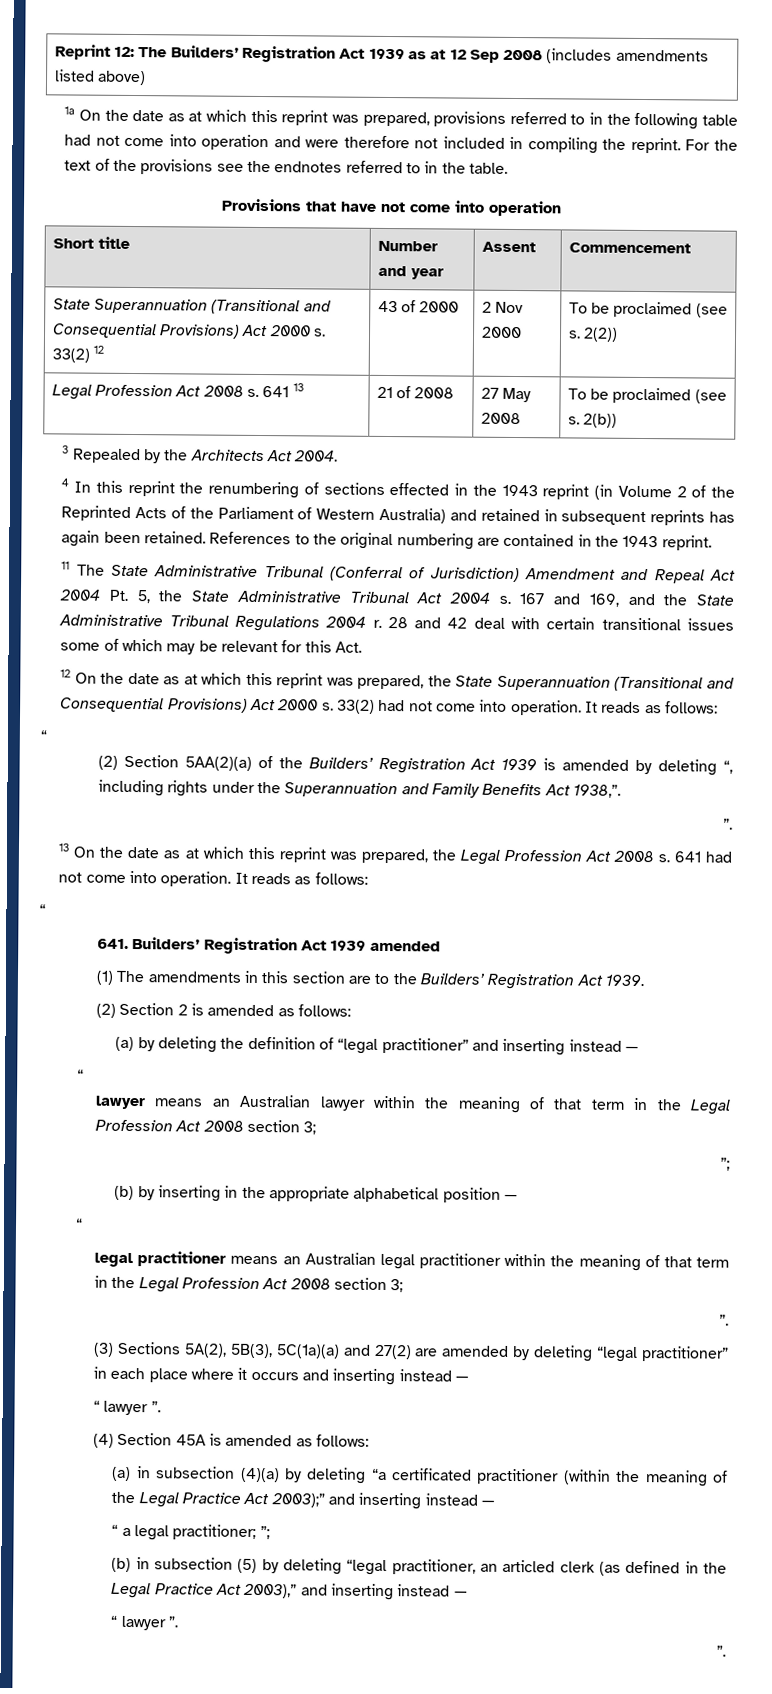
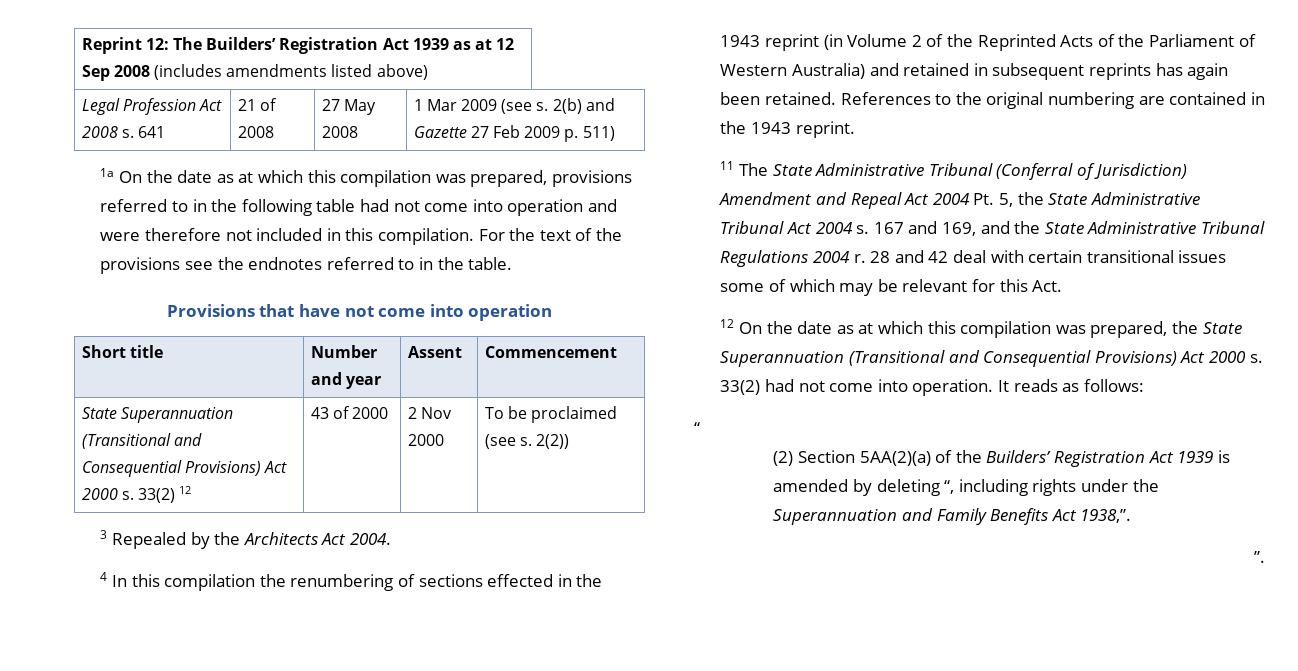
+ Legal Profession Act 2008 s. 641 | 21 of 2008 | 27 May 2008 | 1 Mar 2009 (see s. 2(b) and Gazette 27 Feb 2009 p. 511)
- 1a On the date as at which this reprint was prepared, provisions referred to in the following table had not come into operation and were therefore not included in compiling the reprint.
+ 1a On the date as at which this compilation was prepared, provisions referred to in the following table had not come into operation and were therefore not included in this compilation.
- Legal Profession Act 2008 s. 641 13 | 21 of 2008 | 27 May 2008 | To be proclaimed (see s. 2(b))
- 4 In this reprint the renumbering of sections effected in the 1943 reprint (in Volume 2 of the Reprinted Acts of the Parliament of Western Australia) and retained in subsequent reprints has again been retained.
+ 4 In this compilation the renumbering of sections effected in the 1943 reprint (in Volume 2 of the Reprinted Acts of the Parliament of Western Australia) and retained in subsequent reprints has again been retained.
- 12 On the date as at which this reprint was prepared, the State Superannuation (Transitional and Consequential Provisions) Act 2000 s.
+ 12 On the date as at which this compilation was prepared, the State Superannuation (Transitional and Consequential Provisions) Act 2000 s.
- 13 On the date as at which this reprint was prepared, the Legal Profession Act 2008 s. 641 had not come into operation. It reads as follows:
- “
- 641. Builders’ Registration Act 1939 amended
- (1) The amendments in this section are to the Builders’ Registration Act 1939.
- (2) Section 2 is amended as follows:
- (a) by deleting the definition of “legal practitioner” and inserting instead —
- “
- lawyer means an Australian lawyer within the meaning of that term in the Legal Profession Act 2008 section 3;
- ”;
- (b) by inserting in the appropriate alphabetical position —
- “
- legal practitioner means an Australian legal practitioner within the meaning of that term in the Legal Profession Act 2008 section 3;
- ”.
- (3) Sections 5A(2), 5B(3), 5C(1a)(a) and 27(2) are amended by deleting “legal practitioner” in each place where it occurs and inserting instead —
- “ lawyer ”.
- (4) Section 45A is amended as follows:
- (a) in subsection (4)(a) by deleting “a certificated practitioner (within the meaning of the Legal Practice Act 2003);” and inserting instead —
- “ a legal practitioner; ”;
- (b) in subsection (5) by deleting “legal practitioner, an articled clerk (as defined in the Legal Practice Act 2003),” and inserting instead —
- “ lawyer ”.
- ”.

